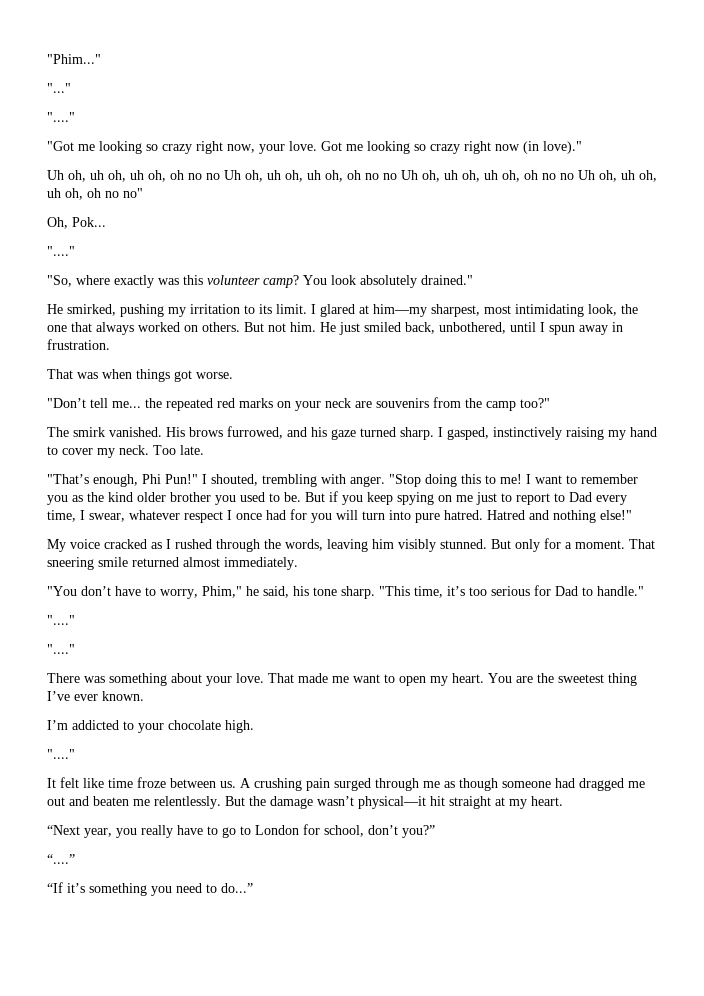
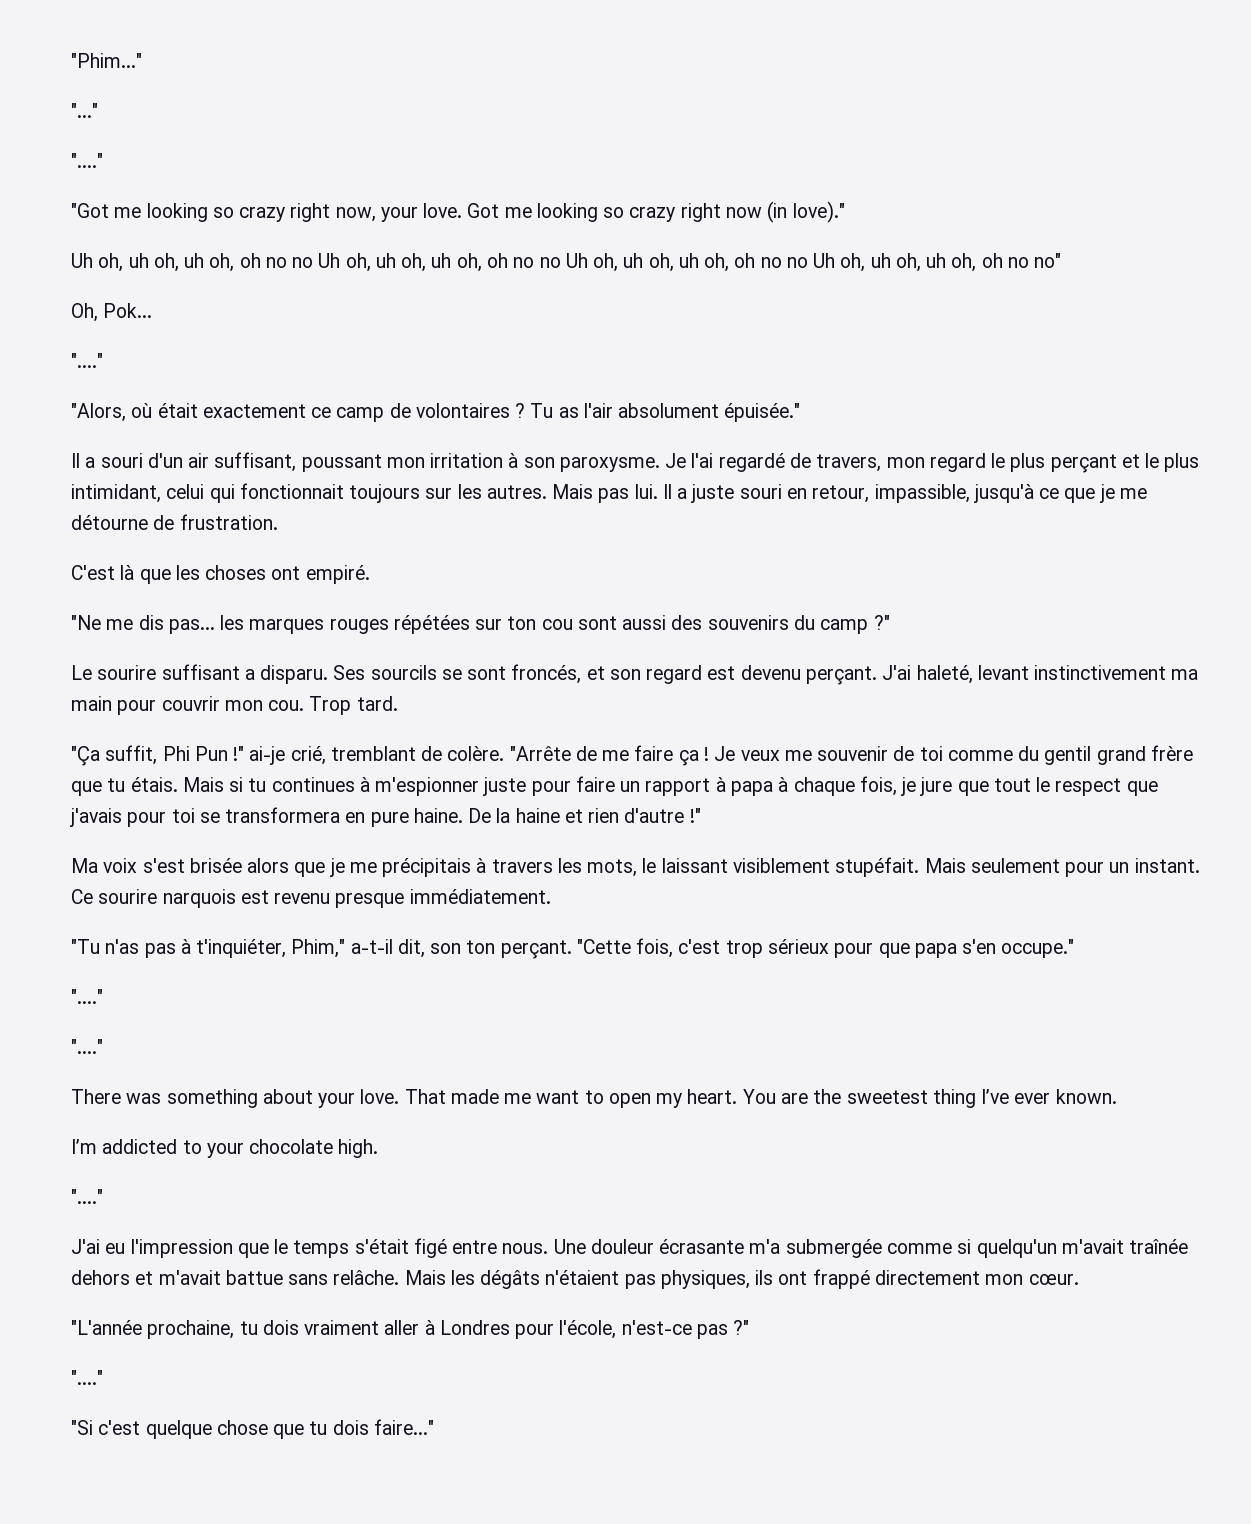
- "So, where exactly was this volunteer camp? You look absolutely drained."
- He smirked, pushing my irritation to its limit. I glared at him—my sharpest, most intimidating look, the one that always worked on others. But not him. He just smiled back, unbothered, until I spun away in frustration.
- That was when things got worse.
- "Don’t tell me... the repeated red marks on your neck are souvenirs from the camp too?"
- The smirk vanished. His brows furrowed, and his gaze turned sharp. I gasped, instinctively raising my hand to cover my neck. Too late.
- "That’s enough, Phi Pun!" I shouted, trembling with anger. "Stop doing this to me! I want to remember you as the kind older brother you used to be. But if you keep spying on me just to report to Dad every time, I swear, whatever respect I once had for you will turn into pure hatred. Hatred and nothing else!"
- My voice cracked as I rushed through the words, leaving him visibly stunned. But only for a moment. That sneering smile returned almost immediately.
- "You don’t have to worry, Phim," he said, his tone sharp. "This time, it’s too serious for Dad to handle."
+ "Alors, où était exactement ce camp de volontaires ? Tu as l'air absolument épuisée."
+ Il a souri d'un air suffisant, poussant mon irritation à son paroxysme. Je l'ai regardé de travers, mon regard le plus perçant et le plus intimidant, celui qui fonctionnait toujours sur les autres. Mais pas lui. Il a juste souri en retour, impassible, jusqu'à ce que je me détourne de frustration.
+ C'est là que les choses ont empiré.
+ "Ne me dis pas... les marques rouges répétées sur ton cou sont aussi des souvenirs du camp ?"
+ Le sourire suffisant a disparu. Ses sourcils se sont froncés, et son regard est devenu perçant. J'ai haleté, levant instinctivement ma main pour couvrir mon cou. Trop tard.
+ "Ça suffit, Phi Pun !" ai-je crié, tremblant de colère. "Arrête de me faire ça ! Je veux me souvenir de toi comme du gentil grand frère que tu étais. Mais si tu continues à m'espionner juste pour faire un rapport à papa à chaque fois, je jure que tout le respect que j'avais pour toi se transformera en pure haine. De la haine et rien d'autre !"
+ Ma voix s'est brisée alors que je me précipitais à travers les mots, le laissant visiblement stupéfait. Mais seulement pour un instant. Ce sourire narquois est revenu presque immédiatement.
+ "Tu n'as pas à t'inquiéter, Phim," a-t-il dit, son ton perçant. "Cette fois, c'est trop sérieux pour que papa s'en occupe."
- It felt like time froze between us. A crushing pain surged through me as though someone had dragged me out and beaten me relentlessly. But the damage wasn’t physical—it hit straight at my heart.
- “Next year, you really have to go to London for school, don’t you?”
- “....”
- “If it’s something you need to do...”
+ J'ai eu l'impression que le temps s'était figé entre nous. Une douleur écrasante m'a submergée comme si quelqu'un m'avait traînée dehors et m'avait battue sans relâche. Mais les dégâts n'étaient pas physiques, ils ont frappé directement mon cœur.
+ "L'année prochaine, tu dois vraiment aller à Londres pour l'école, n'est-ce pas ?"
+ "...."
+ "Si c'est quelque chose que tu dois faire..."

